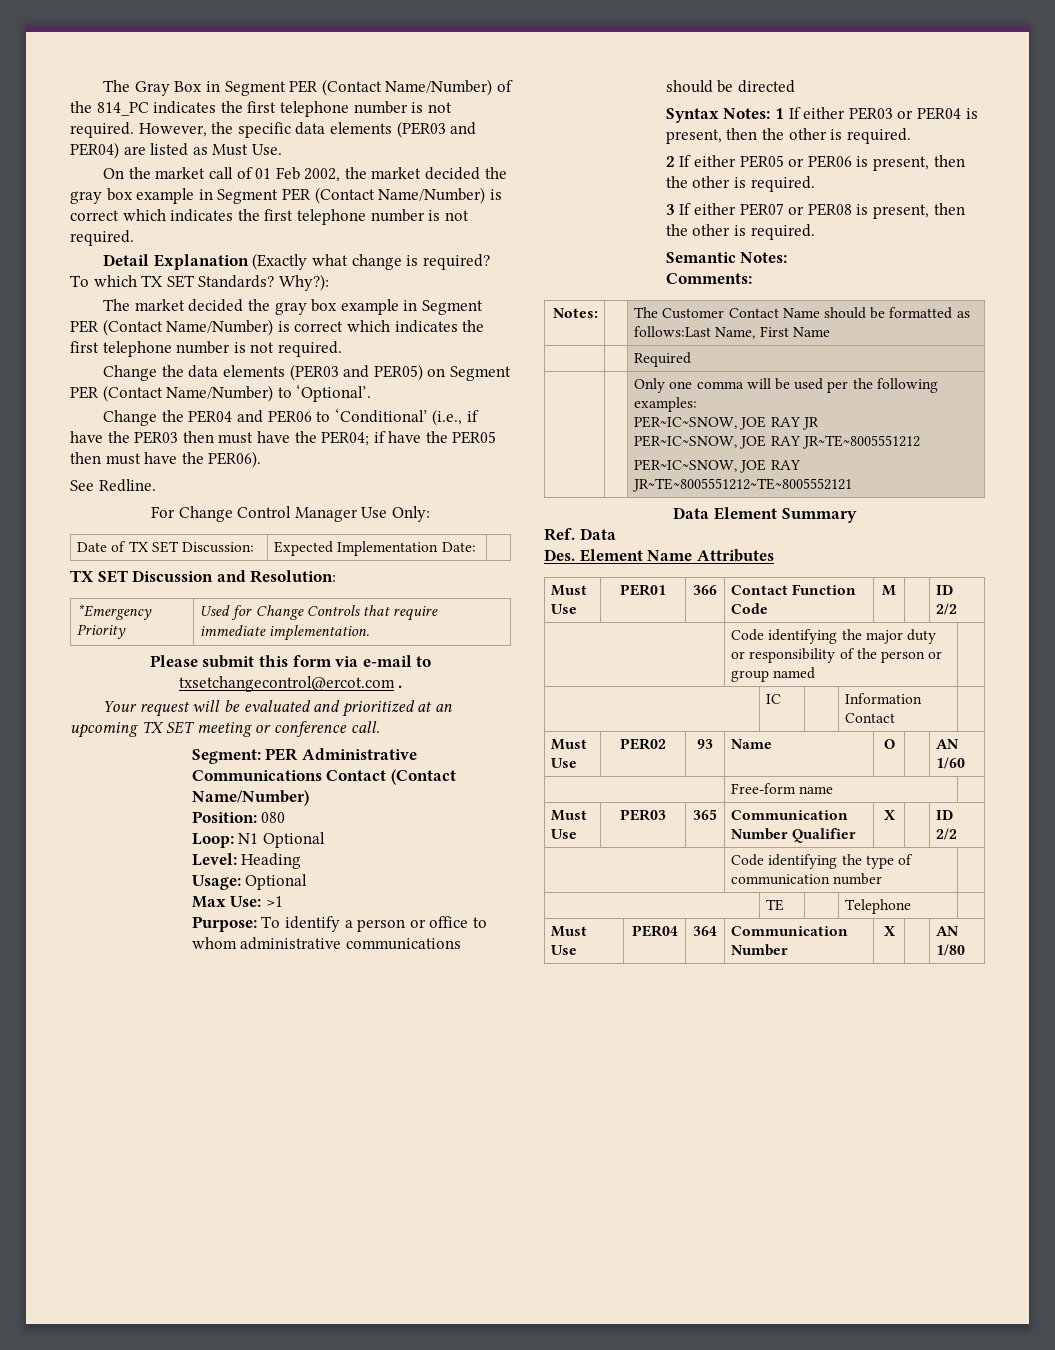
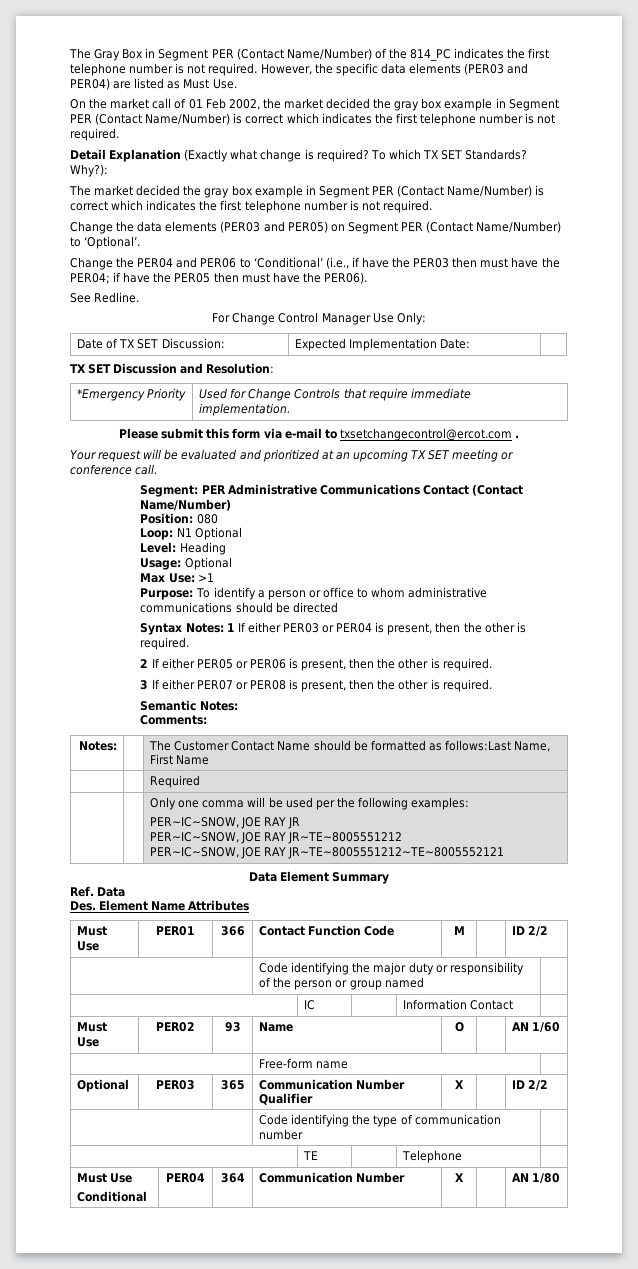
- Must Use | PER03 | 365 | Communication Number Qualifier | X | | ID 2/2
+ Optional | PER03 | 365 | Communication Number Qualifier | X | | ID 2/2
  | TE | | Telephone |
- Must Use | PER04 | 364 | Communication Number | X | | AN 1/80
+ Must Use
+ Conditional | PER04 | 364 | Communication Number | X | | AN 1/80

